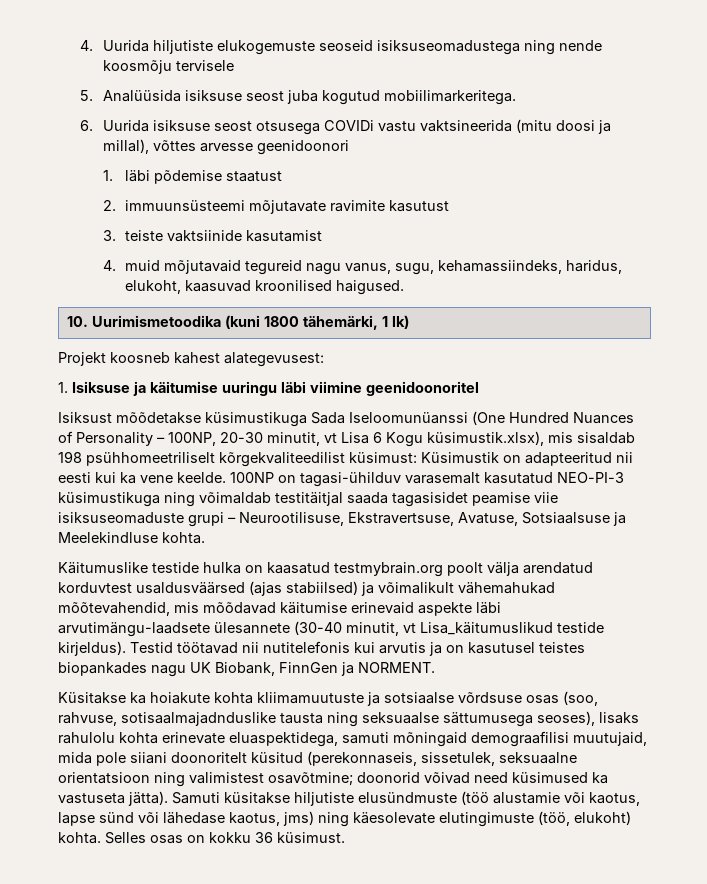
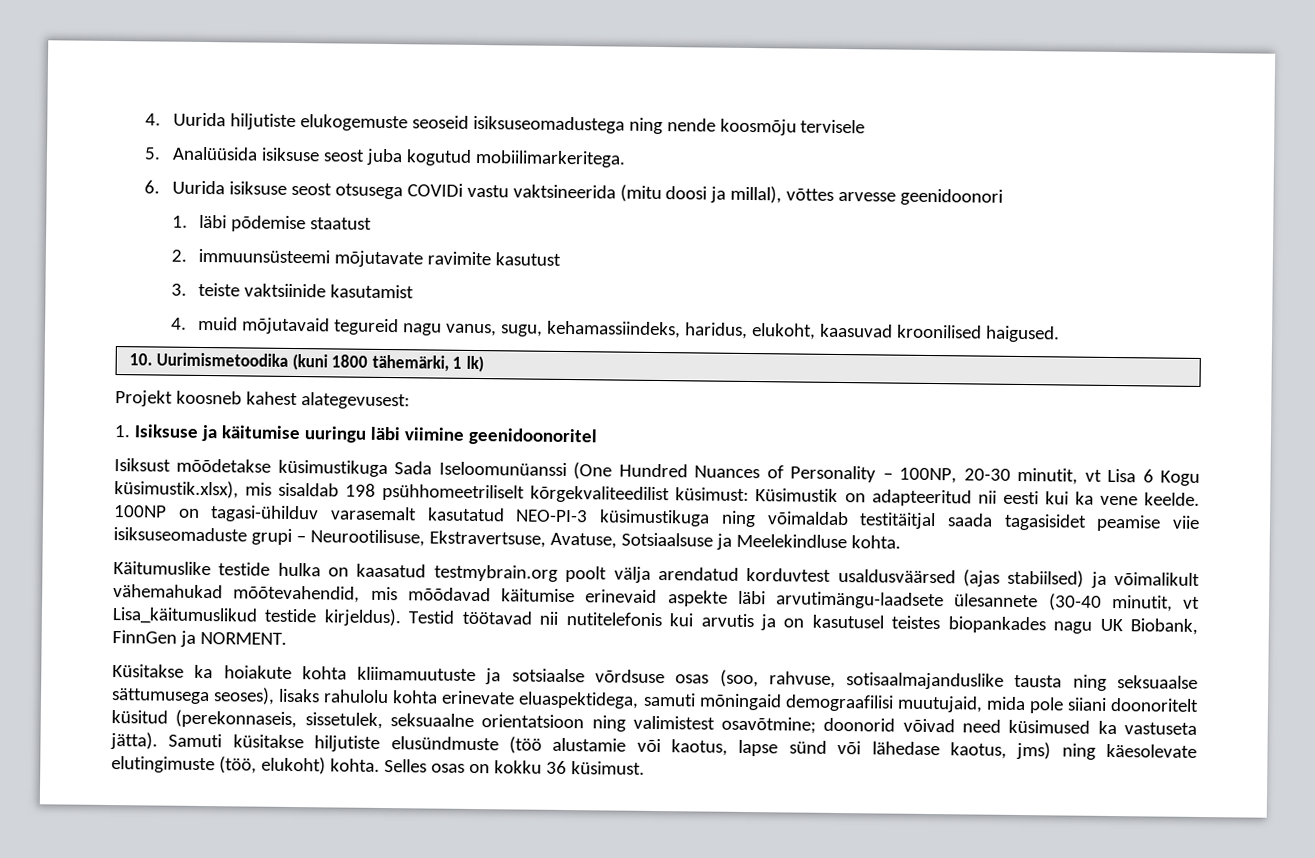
- Küsitakse ka hoiakute kohta kliimamuutuste ja sotsiaalse võrdsuse osas (soo, rahvuse, sotisaalmajadnduslike tausta ning seksuaalse sättumusega seoses), lisaks rahulolu kohta erinevate eluaspektidega, samuti mõningaid demograafilisi muutujaid, mida pole siiani doonoritelt küsitud (perekonnaseis, sissetulek, seksuaalne orientatsioon ning valimistest osavõtmine; doonorid võivad need küsimused ka vastuseta jätta).
+ Küsitakse ka hoiakute kohta kliimamuutuste ja sotsiaalse võrdsuse osas (soo, rahvuse, sotisaalmajanduslike tausta ning seksuaalse sättumusega seoses), lisaks rahulolu kohta erinevate eluaspektidega, samuti mõningaid demograafilisi muutujaid, mida pole siiani doonoritelt küsitud (perekonnaseis, sissetulek, seksuaalne orientatsioon ning valimistest osavõtmine; doonorid võivad need küsimused ka vastuseta jätta).

